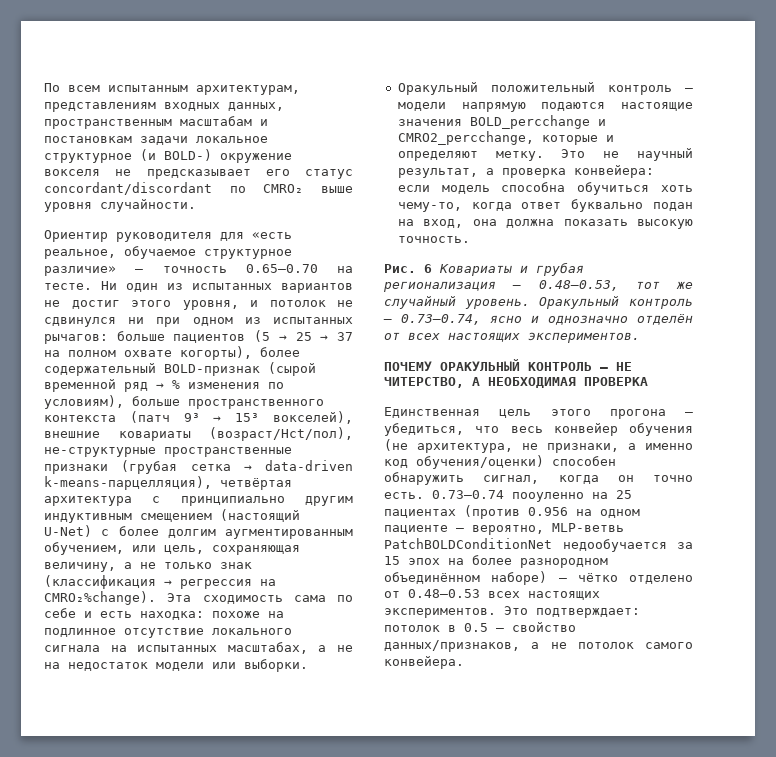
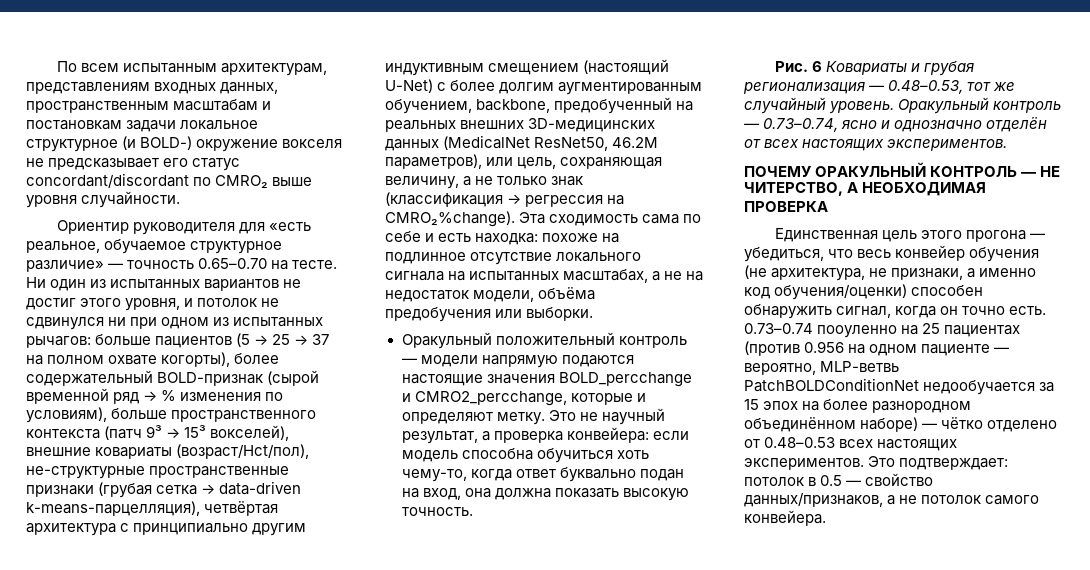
- больше пациентов (5 → 25 → 37 на полном охвате когорты), более содержательный BOLD-признак (сырой временной ряд → % изменения по условиям), больше пространственного контекста (патч 9³ → 15³ вокселей), внешние ковариаты (возраст/Hct/пол), не-структурные пространственные признаки (грубая сетка → data-driven k-means-парцелляция), четвёртая архитектура с принципиально другим индуктивным смещением (настоящий U-Net) с более долгим аугментированным обучением, или цель, сохраняющая величину, а не только знак (классификация → регрессия на CMRO₂%change).
+ больше пациентов (5 → 25 → 37 на полном охвате когорты), более содержательный BOLD-признак (сырой временной ряд → % изменения по условиям), больше пространственного контекста (патч 9³ → 15³ вокселей), внешние ковариаты (возраст/Hct/пол), не-структурные пространственные признаки (грубая сетка → data-driven k-means-парцелляция), четвёртая архитектура с принципиально другим индуктивным смещением (настоящий U-Net) с более долгим аугментированным обучением, backbone, предобученный на реальных внешних 3D-медицинских данных (MedicalNet ResNet50, 46.2М параметров), или цель, сохраняющая величину, а не только знак (классификация → регрессия на CMRO₂%change).
- Эта сходимость сама по себе и есть находка: похоже на подлинное отсутствие локального сигнала на испытанных масштабах, а не на недостаток модели или выборки.
+ Эта сходимость сама по себе и есть находка: похоже на подлинное отсутствие локального сигнала на испытанных масштабах, а не на недостаток модели, объёма предобучения или выборки.

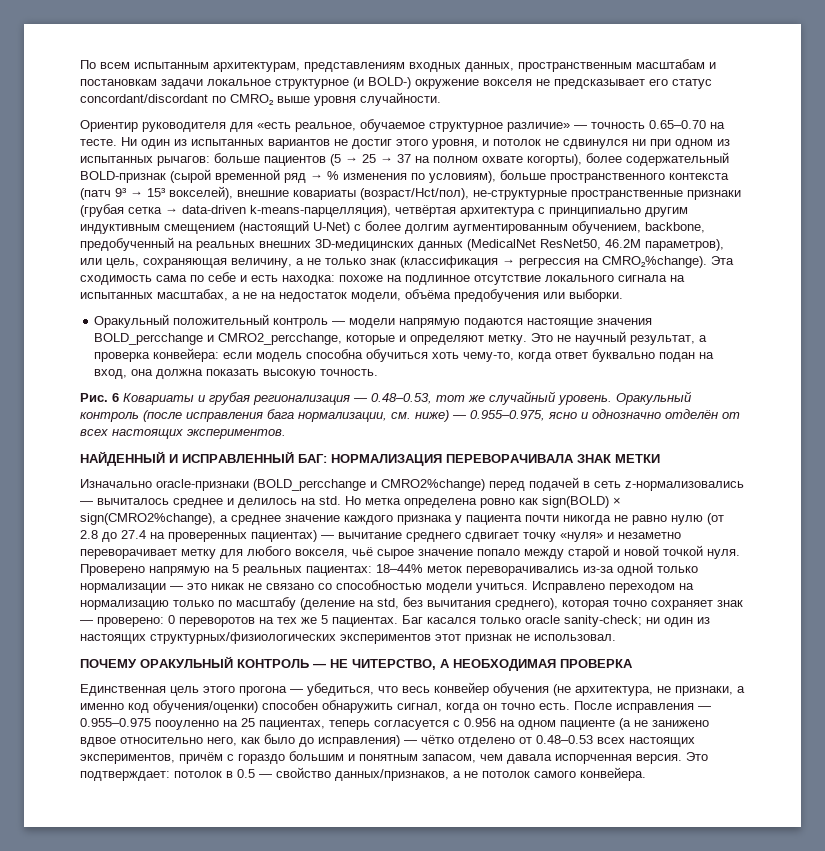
- Оракульный контроль — 0.73–0.74, ясно и однозначно отделён от всех настоящих экспериментов.
+ Оракульный контроль (после исправления бага нормализации, см. ниже) — 0.955–0.975, ясно и однозначно отделён от всех настоящих экспериментов.
+ НАЙДЕННЫЙ И ИСПРАВЛЕННЫЙ БАГ: НОРМАЛИЗАЦИЯ ПЕРЕВОРАЧИВАЛА ЗНАК МЕТКИ
+ Изначально oracle-признаки (BOLD_percchange и CMRO2%change) перед подачей в сеть z-нормализовались — вычиталось среднее и делилось на std. Но метка определена ровно как sign(BOLD) × sign(CMRO2%change), а среднее значение каждого признака у пациента почти никогда не равно нулю (от 2.8 до 27.4 на проверенных пациентах) — вычитание среднего сдвигает точку «нуля» и незаметно переворачивает метку для любого вокселя, чьё сырое значение попало между старой и новой точкой нуля. Проверено напрямую на 5 реальных пациентах: 18–44% меток переворачивались из-за одной только нормализации — это никак не связано со способностью модели учиться. Исправлено переходом на нормализацию только по масштабу (деление на std, без вычитания среднего), которая точно сохраняет знак — проверено: 0 переворотов на тех же 5 пациентах. Баг касался только oracle sanity-check; ни один из настоящих структурных/физиологических экспериментов этот признак не использовал.
- 0.73–0.74 пооуленно на 25 пациентах (против 0.956 на одном пациенте — вероятно, MLP-ветвь PatchBOLDConditionNet недообучается за 15 эпох на более разнородном объединённом наборе) — чётко отделено от 0.48–0.53 всех настоящих экспериментов.
+ После исправления — 0.955–0.975 пооуленно на 25 пациентах, теперь согласуется с 0.956 на одном пациенте (а не занижено вдвое относительно него, как было до исправления) — чётко отделено от 0.48–0.53 всех настоящих экспериментов, причём с гораздо большим и понятным запасом, чем давала испорченная версия.

